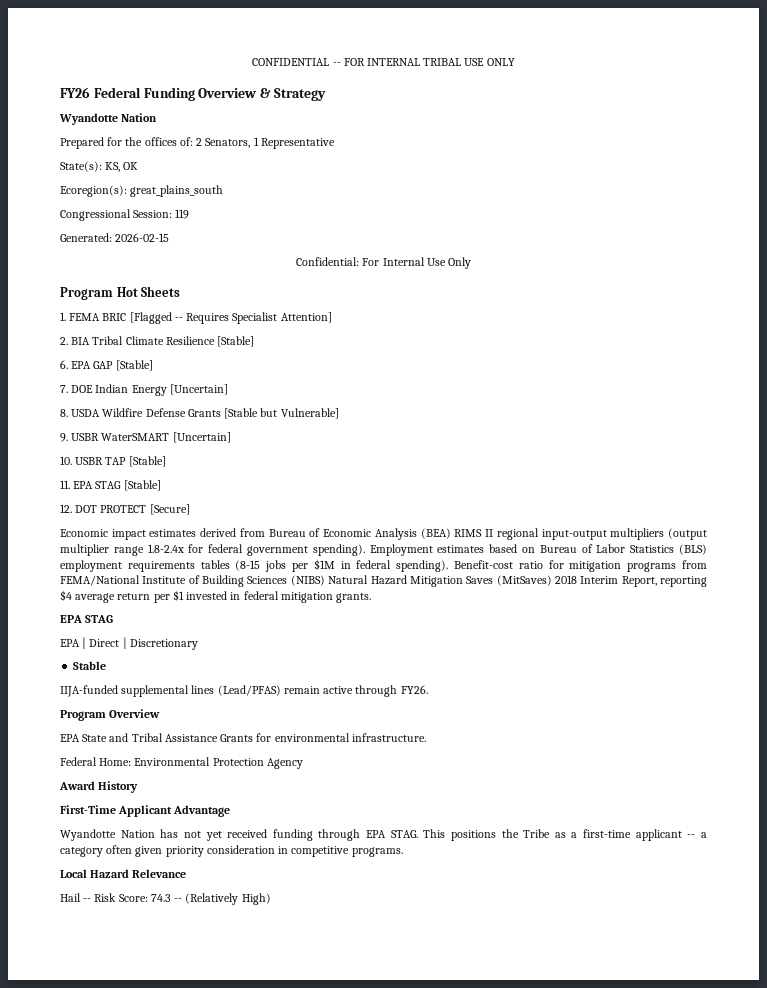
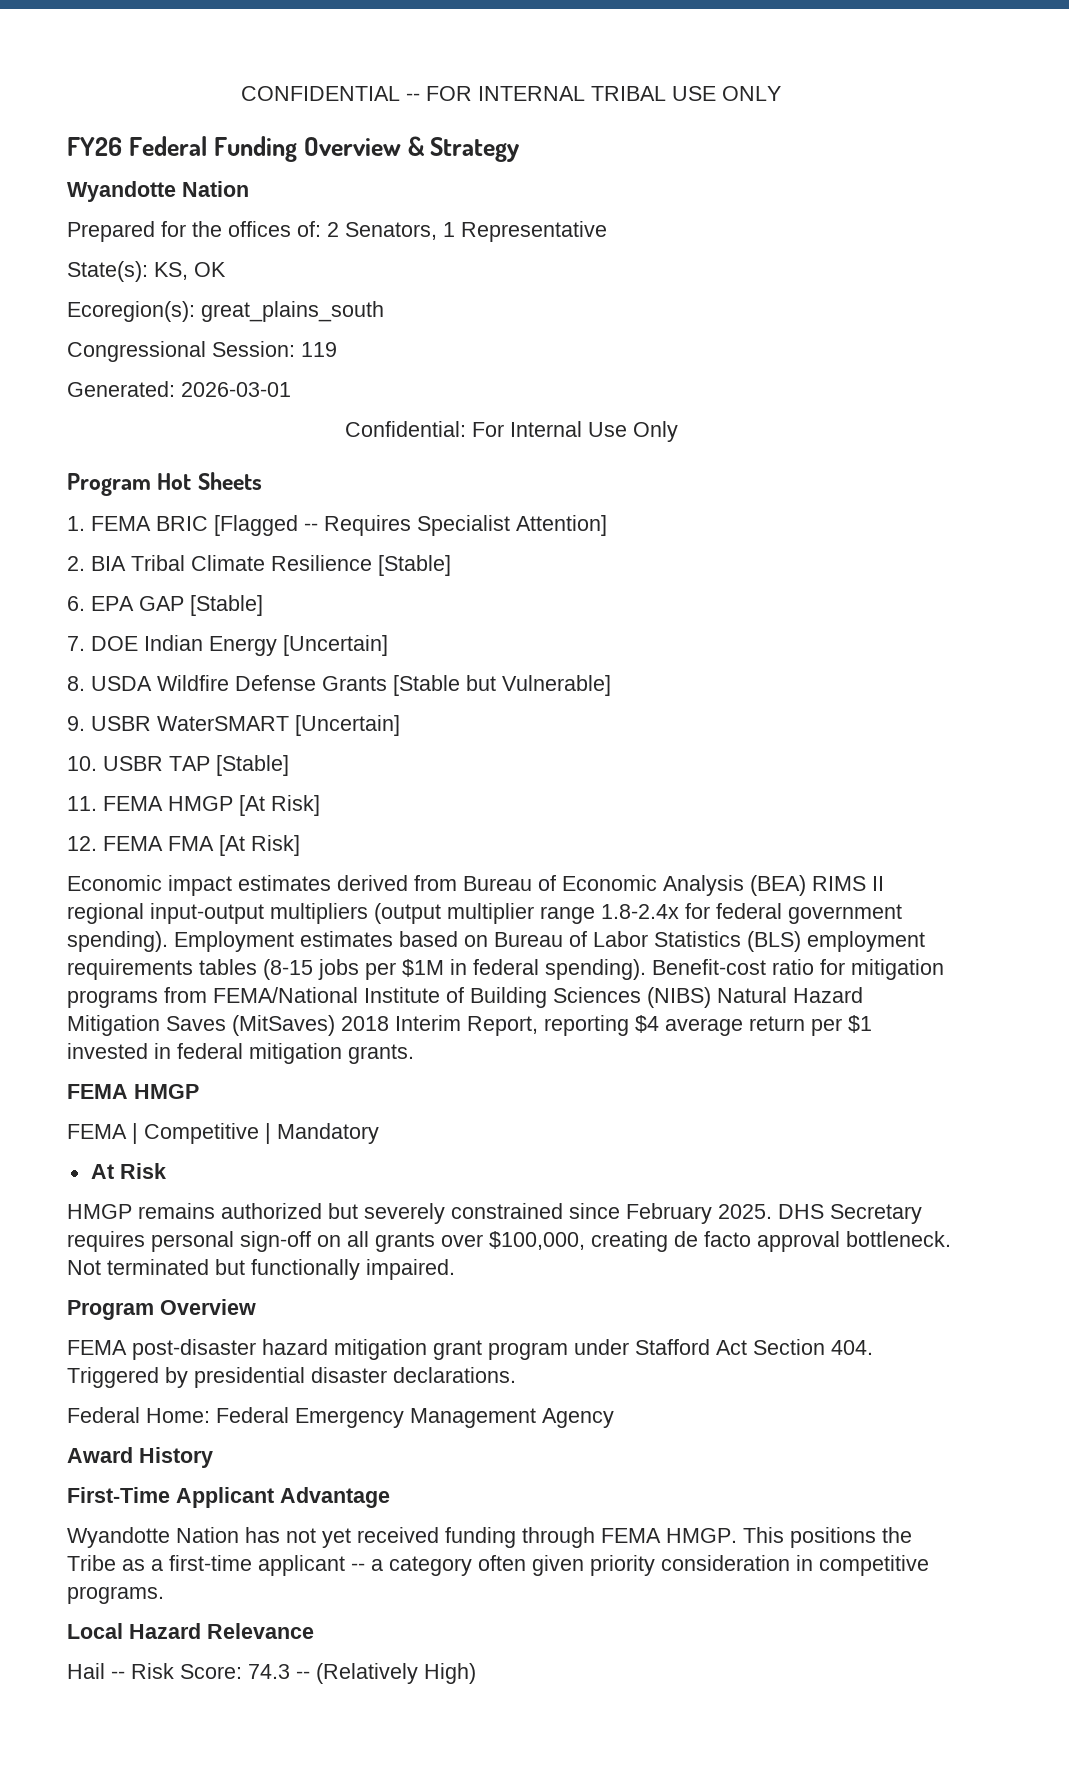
- Generated: 2026-02-15
+ Generated: 2026-03-01
- 11. EPA STAG [Stable]
- 12. DOT PROTECT [Secure]
+ 11. FEMA HMGP [At Risk]
+ 12. FEMA FMA [At Risk]
  Benefit-cost ratio for mitigation programs from FEMA/National Institute of Building Sciences (NIBS) Natural Hazard Mitigation Saves (MitSaves) 2018 Interim Report, reporting $4 average return per $1 invested in federal mitigation grants.
- EPA STAG
- EPA | Direct | Discretionary
- Stable
- IIJA-funded supplemental lines (Lead/PFAS) remain active through FY26.
+ FEMA HMGP
+ FEMA | Competitive | Mandatory
+ At Risk
+ HMGP remains authorized but severely constrained since February 2025. DHS Secretary requires personal sign-off on all grants over $100,000, creating de facto approval bottleneck. Not terminated but functionally impaired.
  Program Overview
- EPA State and Tribal Assistance Grants for environmental infrastructure.
+ FEMA post-disaster hazard mitigation grant program under Stafford Act Section 404. Triggered by presidential disaster declarations.
- Federal Home: Environmental Protection Agency
+ Federal Home: Federal Emergency Management Agency
- Wyandotte Nation has not yet received funding through EPA STAG.
+ Wyandotte Nation has not yet received funding through FEMA HMGP.

